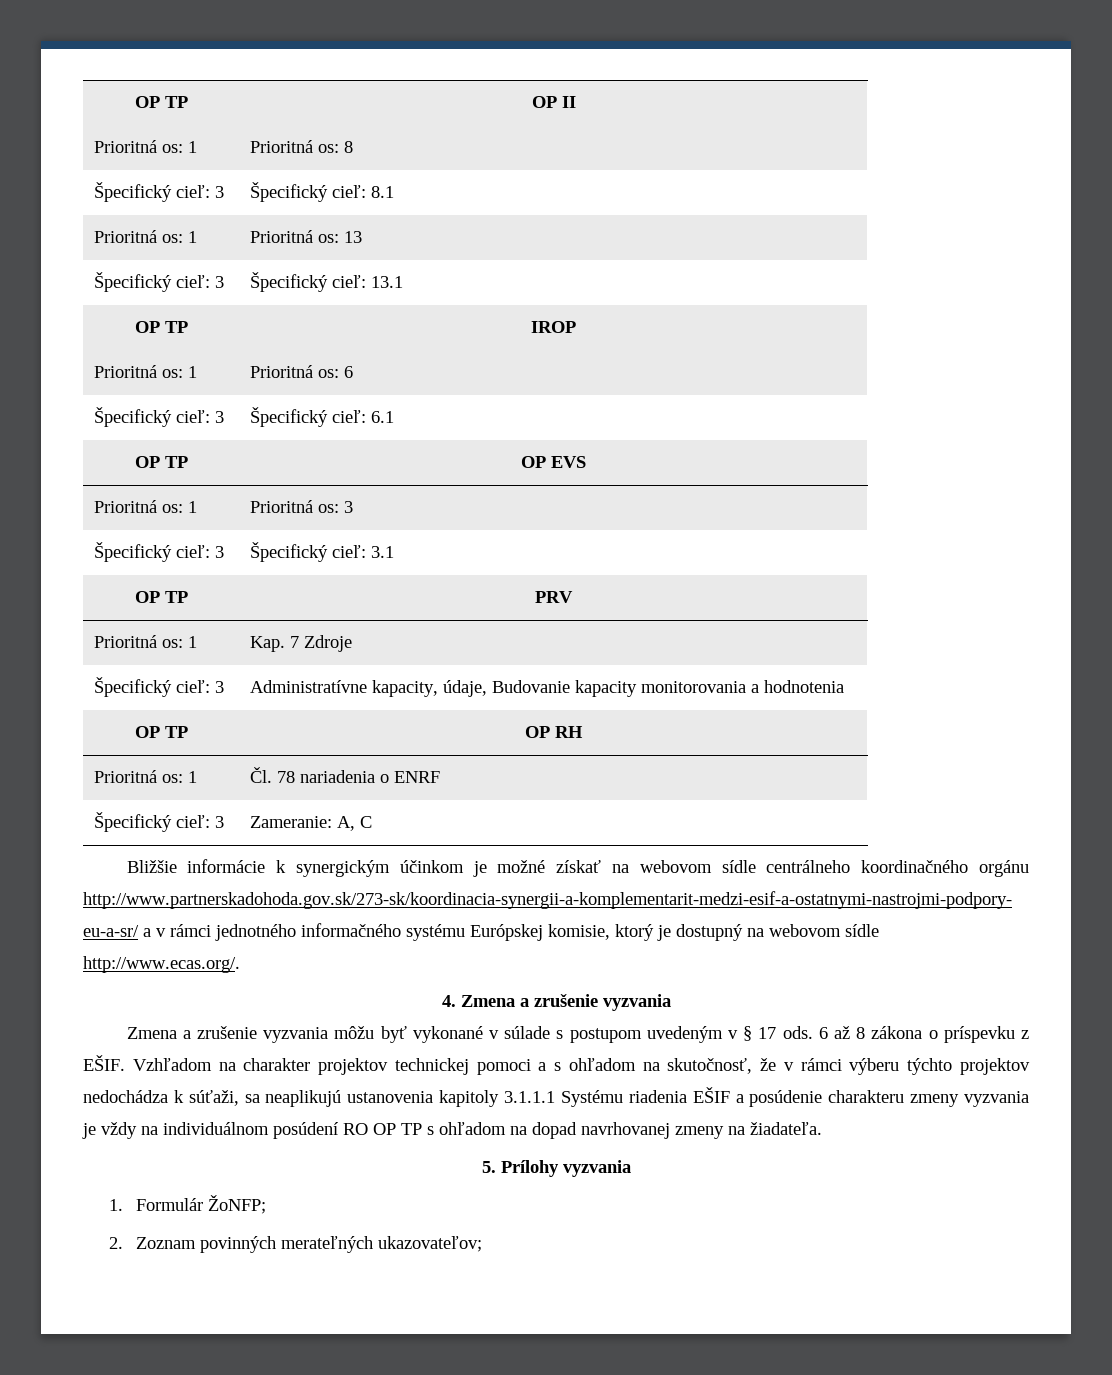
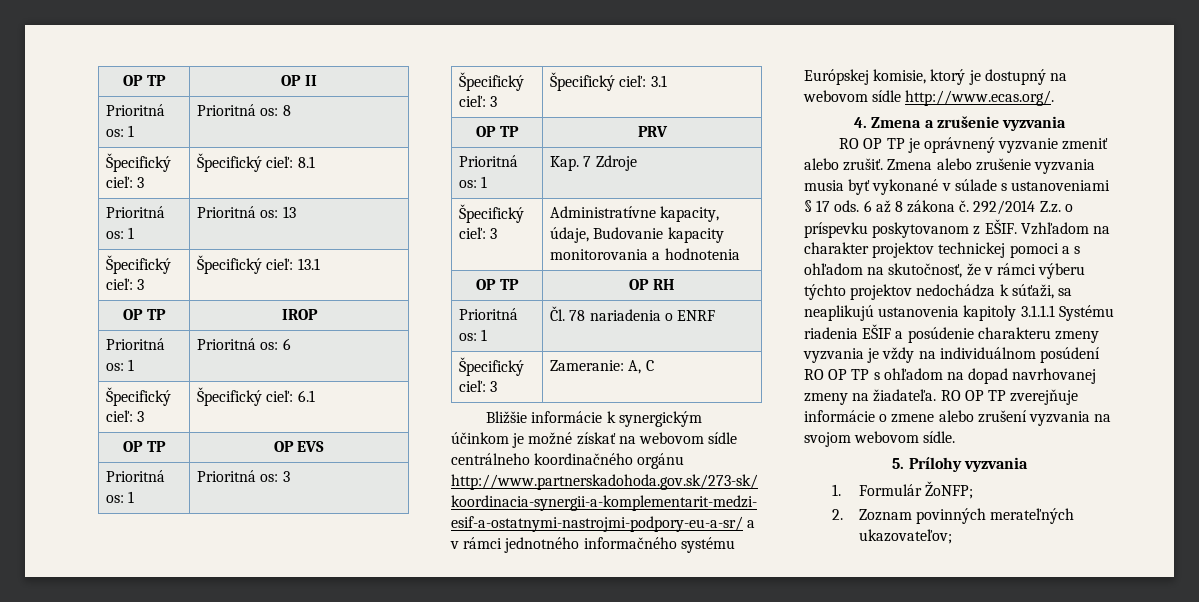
- Zmena a zrušenie vyzvania môžu byť vykonané v súlade s postupom uvedeným v § 17 ods.
+ RO OP TP je oprávnený vyzvanie zmeniť alebo zrušiť. Zmena alebo zrušenie vyzvania musia byť vykonané v súlade s ustanoveniami § 17 ods.
- 6 až 8 zákona o príspevku z EŠIF.
+ 6 až 8 zákona č. 292/2014 Z.z. o príspevku poskytovanom z EŠIF.
+ RO OP TP zverejňuje informácie o zmene alebo zrušení vyzvania na svojom webovom sídle.

